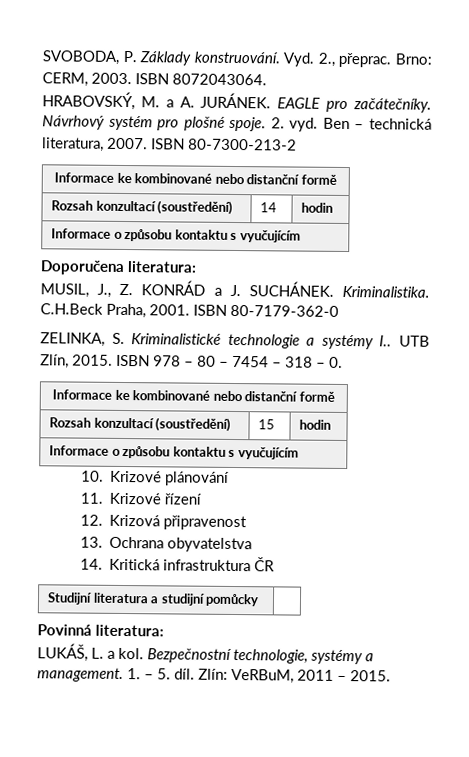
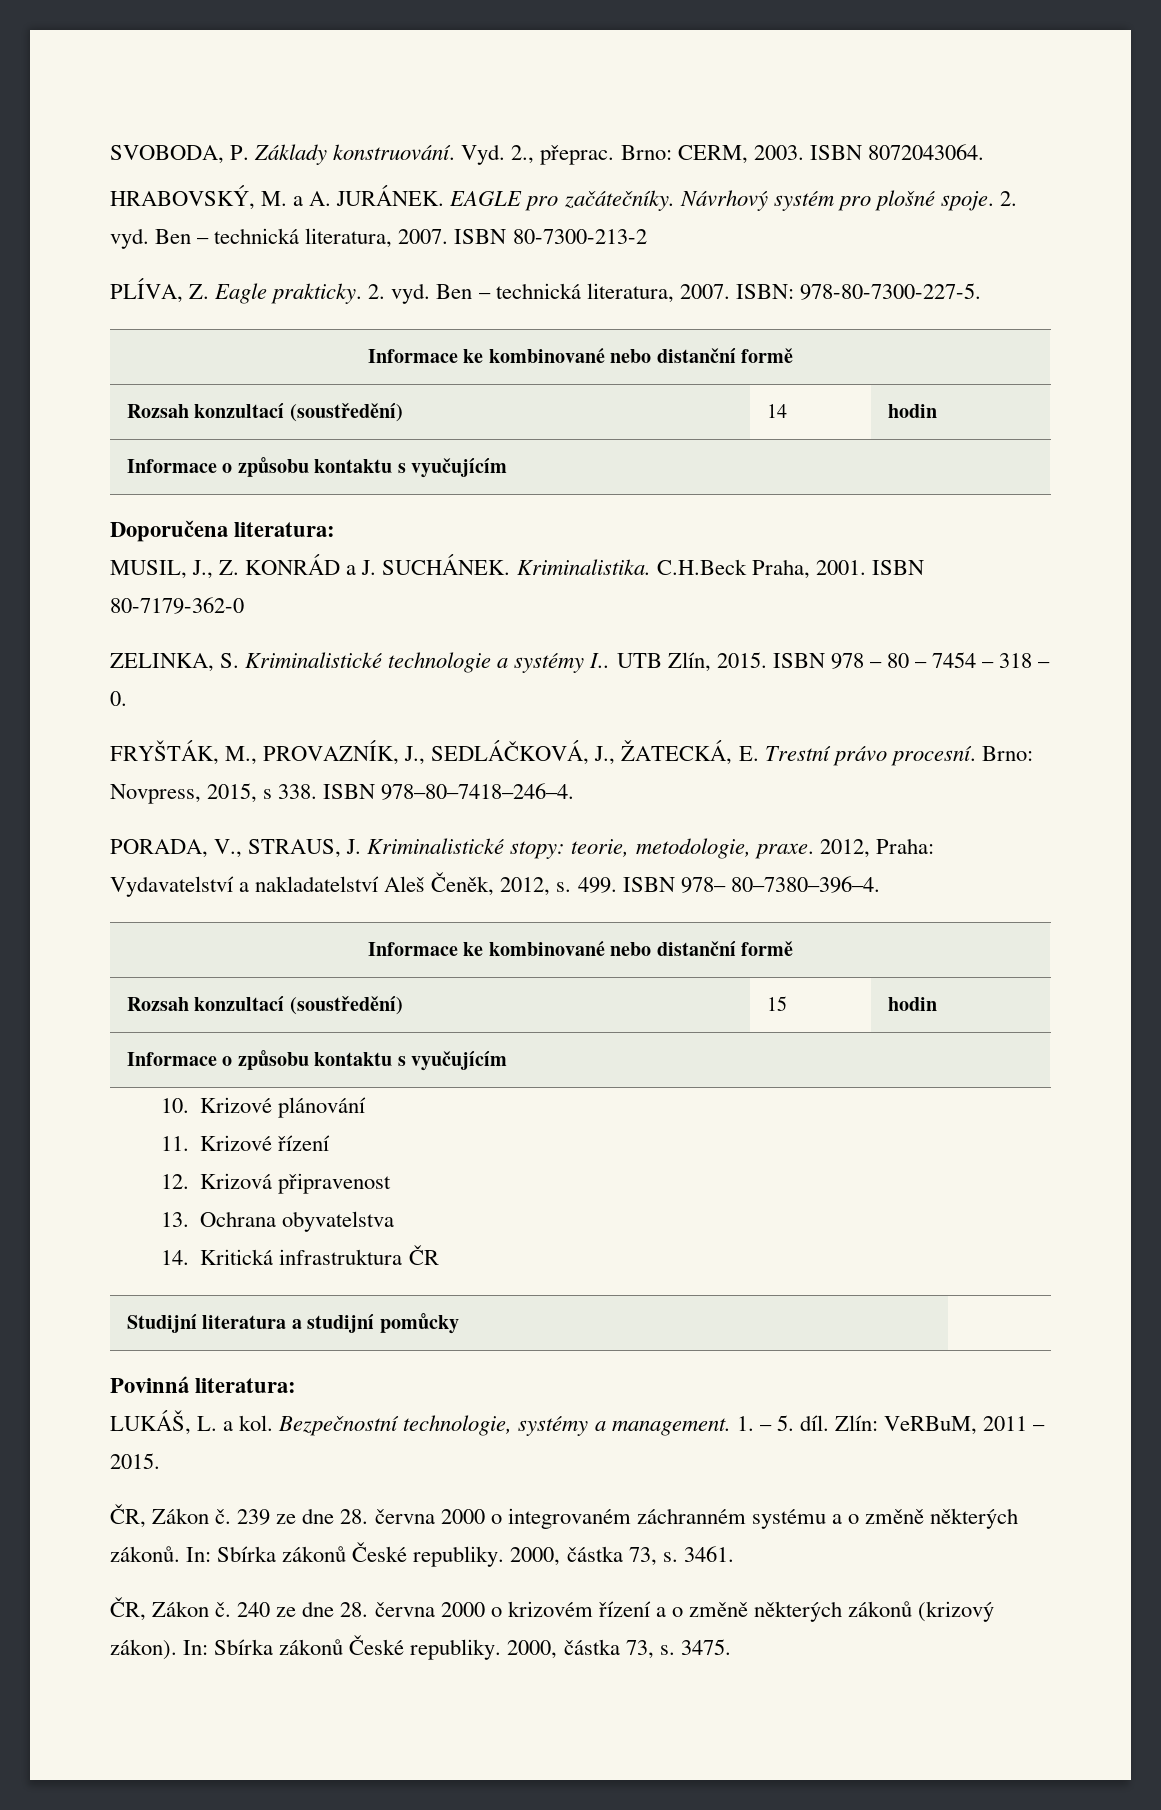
+ PLÍVA, Z. Eagle prakticky. 2. vyd. Ben – technická literatura, 2007. ISBN: 978-80-7300-227-5.
+ FRYŠTÁK, M., PROVAZNÍK, J., SEDLÁČKOVÁ, J., ŽATECKÁ, E. Trestní právo procesní. Brno: Novpress, 2015, s 338. ISBN 978–80–7418–246–4.
+ PORADA, V., STRAUS, J. Kriminalistické stopy: teorie, metodologie, praxe. 2012, Praha: Vydavatelství a nakladatelství Aleš Čeněk, 2012, s. 499. ISBN 978– 80–7380–396–4.
+ ČR, Zákon č. 239 ze dne 28. června 2000 o integrovaném záchranném systému a o změně některých zákonů. In: Sbírka zákonů České republiky. 2000, částka 73, s. 3461.
+ ČR, Zákon č. 240 ze dne 28. června 2000 o krizovém řízení a o změně některých zákonů (krizový zákon). In: Sbírka zákonů České republiky. 2000, částka 73, s. 3475.

